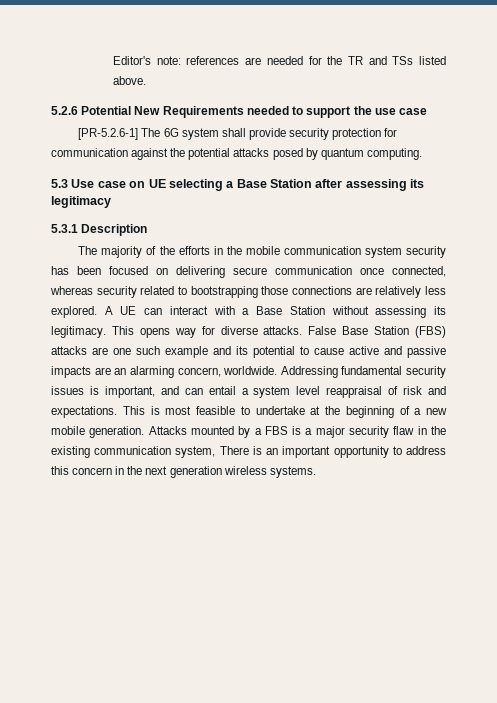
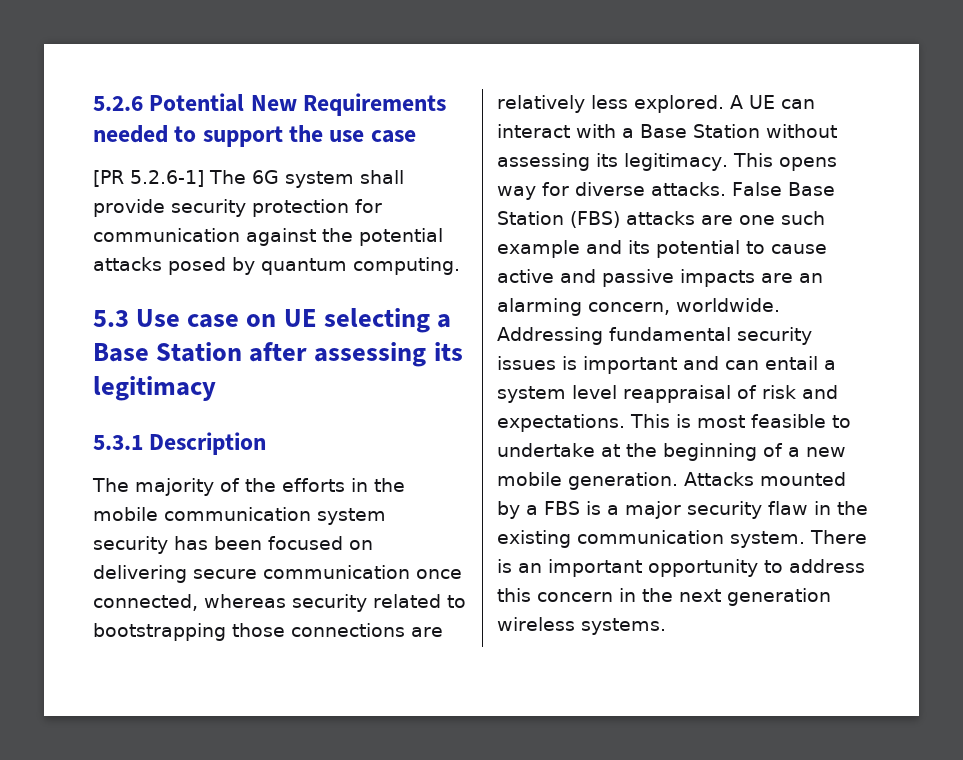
- Editor's note: references are needed for the TR and TSs listed above.
- [PR-5.2.6-1] The 6G system shall provide security protection for communication against the potential attacks posed by quantum computing.
+ [PR 5.2.6-1] The 6G system shall provide security protection for communication against the potential attacks posed by quantum computing.
- Addressing fundamental security issues is important, and can entail a system level reappraisal of risk and expectations.
+ Addressing fundamental security issues is important and can entail a system level reappraisal of risk and expectations.
- Attacks mounted by a FBS is a major security flaw in the existing communication system, There is an important opportunity to address this concern in the next generation wireless systems.
+ Attacks mounted by a FBS is a major security flaw in the existing communication system. There is an important opportunity to address this concern in the next generation wireless systems.

